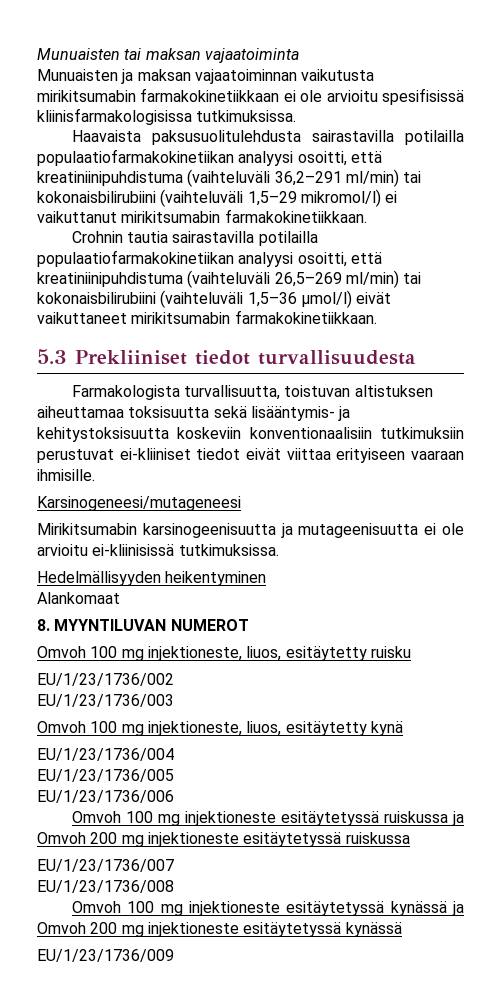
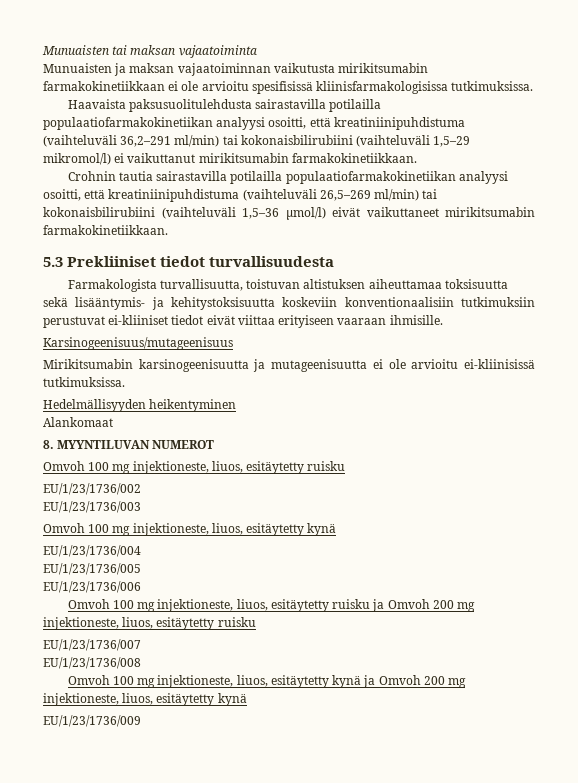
- Karsinogeneesi/mutageneesi
+ Karsinogeenisuus/mutageenisuus
- Omvoh 100 mg injektioneste esitäytetyssä ruiskussa ja Omvoh 200 mg injektioneste esitäytetyssä ruiskussa
+ Omvoh 100 mg injektioneste, liuos, esitäytetty ruisku ja Omvoh 200 mg injektioneste, liuos, esitäytetty ruisku
- Omvoh 100 mg injektioneste esitäytetyssä kynässä ja Omvoh 200 mg injektioneste esitäytetyssä kynässä
+ Omvoh 100 mg injektioneste, liuos, esitäytetty kynä ja Omvoh 200 mg injektioneste, liuos, esitäytetty kynä

